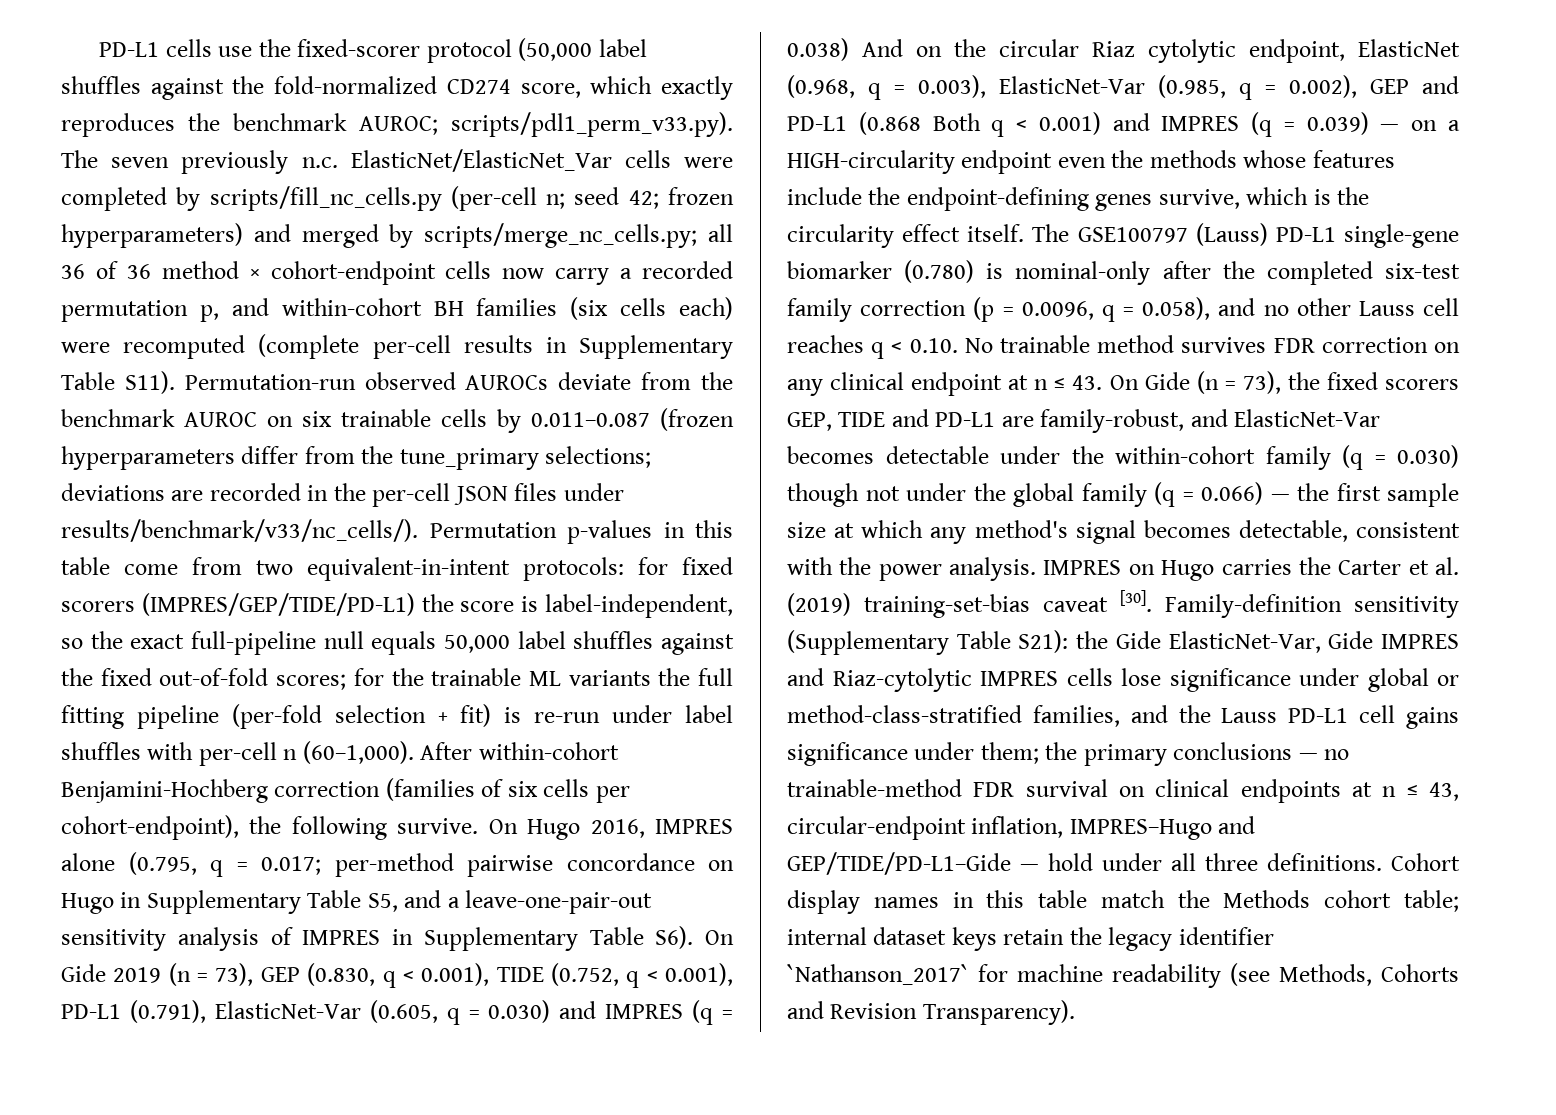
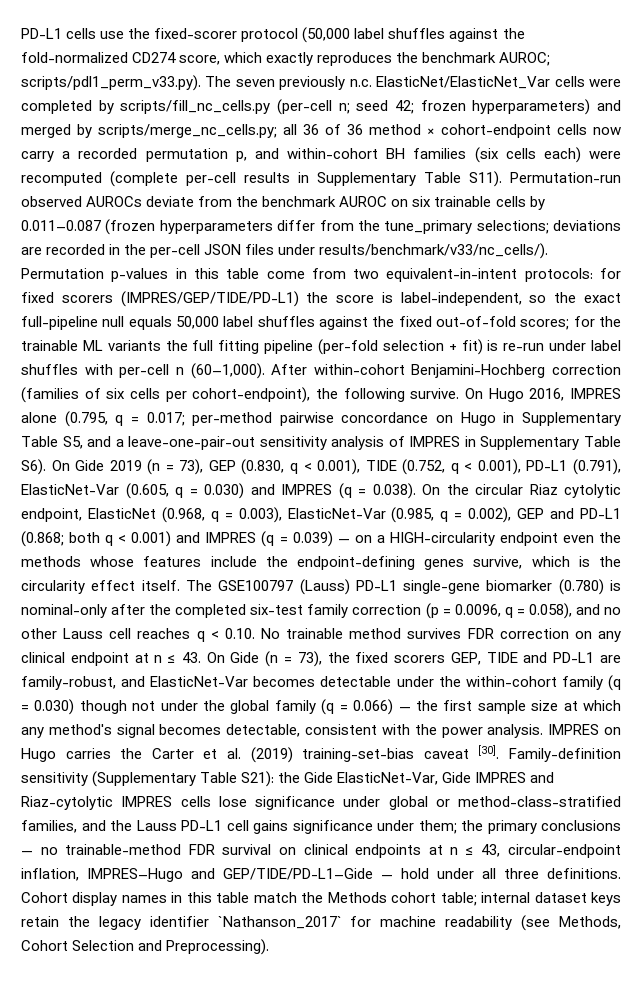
- per-method pairwise concordance on Hugo in Supplementary Table S5, and a leave-one-pair-out sensitivity analysis of IMPRES in Supplementary Table S6). On Gide 2019 (n = 73), GEP (0.830, q < 0.001), TIDE (0.752, q < 0.001), PD-L1 (0.791), ElasticNet-Var (0.605, q = 0.030) and IMPRES (q = 0.038) And on the circular Riaz cytolytic endpoint, ElasticNet (0.968, q = 0.003), ElasticNet-Var (0.985, q = 0.002), GEP and PD-L1 (0.868 Both q < 0.001) and IMPRES (q = 0.039) — on a HIGH-circularity endpoint even the methods whose features include the endpoint-defining genes survive, which is the circularity effect itself.
+ per-method pairwise concordance on Hugo in Supplementary Table S5, and a leave-one-pair-out sensitivity analysis of IMPRES in Supplementary Table S6). On Gide 2019 (n = 73), GEP (0.830, q < 0.001), TIDE (0.752, q < 0.001), PD-L1 (0.791), ElasticNet-Var (0.605, q = 0.030) and IMPRES (q = 0.038). On the circular Riaz cytolytic endpoint, ElasticNet (0.968, q = 0.003), ElasticNet-Var (0.985, q = 0.002), GEP and PD-L1 (0.868; both q < 0.001) and IMPRES (q = 0.039) — on a HIGH-circularity endpoint even the methods whose features include the endpoint-defining genes survive, which is the circularity effect itself.
- Cohort display names in this table match the Methods cohort table; internal dataset keys retain the legacy identifier `Nathanson_2017` for machine readability (see Methods, Cohorts and Revision Transparency).
+ Cohort display names in this table match the Methods cohort table; internal dataset keys retain the legacy identifier `Nathanson_2017` for machine readability (see Methods, Cohort Selection and Preprocessing).

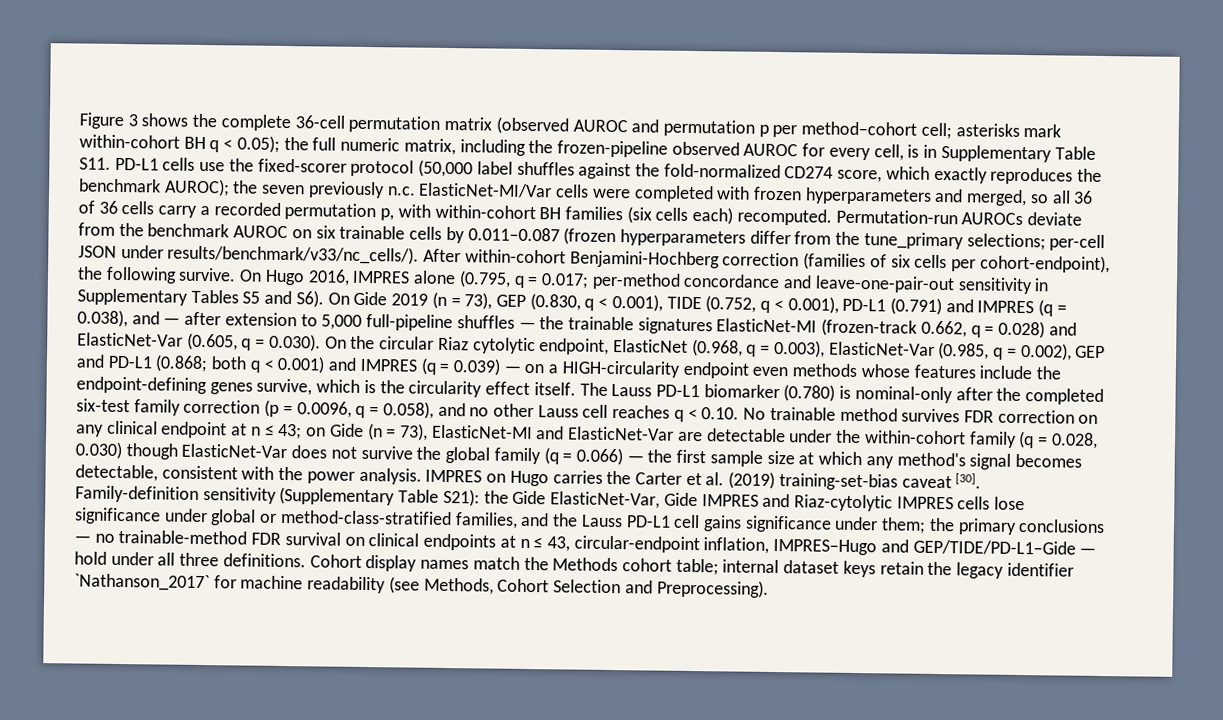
- PD-L1 cells use the fixed-scorer protocol (50,000 label shuffles against the fold-normalized CD274 score, which exactly reproduces the benchmark AUROC; scripts/pdl1_perm_v33.py). The seven previously n.c. ElasticNet/ElasticNet_Var cells were completed by scripts/fill_nc_cells.py (per-cell n; seed 42; frozen hyperparameters) and merged by scripts/merge_nc_cells.py; all 36 of 36 method × cohort-endpoint cells now carry a recorded permutation p, and within-cohort BH families (six cells each) were recomputed (complete per-cell results in Supplementary Table S11). Permutation-run observed AUROCs deviate from the benchmark AUROC on six trainable cells by 0.011–0.087 (frozen hyperparameters differ from the tune_primary selections; deviations are recorded in the per-cell JSON files under results/benchmark/v33/nc_cells/).
+ Figure 3 shows the complete 36-cell permutation matrix (observed AUROC and permutation p per method–cohort cell; asterisks mark within-cohort BH q < 0.05); the full numeric matrix, including the frozen-pipeline observed AUROC for every cell, is in Supplementary Table S11. PD-L1 cells use the fixed-scorer protocol (50,000 label shuffles against the fold-normalized CD274 score, which exactly reproduces the benchmark AUROC); the seven previously n.c. ElasticNet-MI/Var cells were completed with frozen hyperparameters and merged, so all 36 of 36 cells carry a recorded permutation p, with within-cohort BH families (six cells each) recomputed. Permutation-run AUROCs deviate from the benchmark AUROC on six trainable cells by 0.011–0.087 (frozen hyperparameters differ from the tune_primary selections; per-cell JSON under results/benchmark/v33/nc_cells/).
- Permutation p-values in this table come from two equivalent-in-intent protocols: for fixed scorers (IMPRES/GEP/TIDE/PD-L1) the score is label-independent, so the exact full-pipeline null equals 50,000 label shuffles against the fixed out-of-fold scores; for the trainable ML variants the full fitting pipeline (per-fold selection + fit) is re-run under label shuffles with per-cell n (60–1,000).
- per-method pairwise concordance on Hugo in Supplementary Table S5, and a leave-one-pair-out sensitivity analysis of IMPRES in Supplementary Table S6). On Gide 2019 (n = 73), GEP (0.830, q < 0.001), TIDE (0.752, q < 0.001), PD-L1 (0.791), ElasticNet-Var (0.605, q = 0.030) and IMPRES (q = 0.038). On the circular Riaz cytolytic endpoint, ElasticNet (0.968, q = 0.003), ElasticNet-Var (0.985, q = 0.002), GEP and PD-L1 (0.868;
+ per-method concordance and leave-one-pair-out sensitivity in Supplementary Tables S5 and S6). On Gide 2019 (n = 73), GEP (0.830, q < 0.001), TIDE (0.752, q < 0.001), PD-L1 (0.791) and IMPRES (q = 0.038), and — after extension to 5,000 full-pipeline shuffles — the trainable signatures ElasticNet-MI (frozen-track 0.662, q = 0.028) and ElasticNet-Var (0.605, q = 0.030). On the circular Riaz cytolytic endpoint, ElasticNet (0.968, q = 0.003), ElasticNet-Var (0.985, q = 0.002), GEP and PD-L1 (0.868;
- both q < 0.001) and IMPRES (q = 0.039) — on a HIGH-circularity endpoint even the methods whose features include the endpoint-defining genes survive, which is the circularity effect itself.
+ both q < 0.001) and IMPRES (q = 0.039) — on a HIGH-circularity endpoint even methods whose features include the endpoint-defining genes survive, which is the circularity effect itself.
- The GSE100797 (Lauss) PD-L1 single-gene biomarker (0.780) is nominal-only after the completed six-test family correction (p = 0.0096, q = 0.058), and no other Lauss cell reaches q < 0.10. No trainable method survives FDR correction on any clinical endpoint at n ≤ 43. On Gide (n = 73), the fixed scorers GEP, TIDE and PD-L1 are family-robust, and ElasticNet-Var becomes detectable under the within-cohort family (q = 0.030) though not under the global family (q = 0.066) — the first sample size at which any method's signal becomes detectable, consistent with the power analysis.
+ The Lauss PD-L1 biomarker (0.780) is nominal-only after the completed six-test family correction (p = 0.0096, q = 0.058), and no other Lauss cell reaches q < 0.10. No trainable method survives FDR correction on any clinical endpoint at n ≤ 43; on Gide (n = 73), ElasticNet-MI and ElasticNet-Var are detectable under the within-cohort family (q = 0.028, 0.030) though ElasticNet-Var does not survive the global family (q = 0.066) — the first sample size at which any method's signal becomes detectable, consistent with the power analysis.
- Cohort display names in this table match the Methods cohort table; internal dataset keys retain the legacy identifier `Nathanson_2017` for machine readability (see Methods, Cohort Selection and Preprocessing).
+ Cohort display names match the Methods cohort table; internal dataset keys retain the legacy identifier `Nathanson_2017` for machine readability (see Methods, Cohort Selection and Preprocessing).

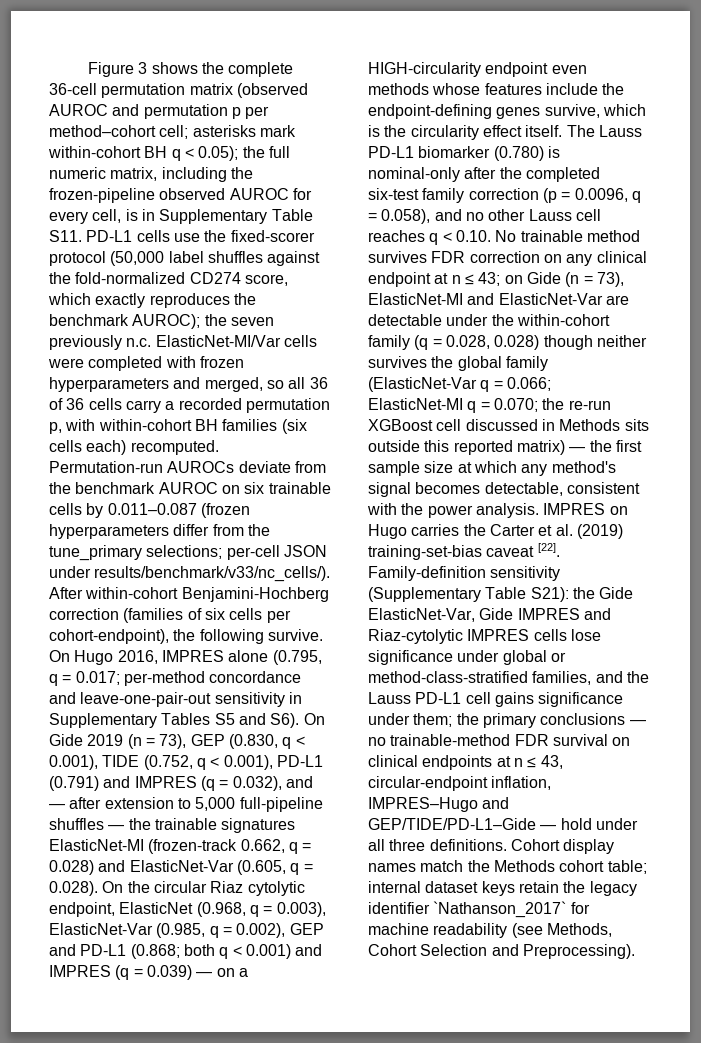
- per-method concordance and leave-one-pair-out sensitivity in Supplementary Tables S5 and S6). On Gide 2019 (n = 73), GEP (0.830, q < 0.001), TIDE (0.752, q < 0.001), PD-L1 (0.791) and IMPRES (q = 0.038), and — after extension to 5,000 full-pipeline shuffles — the trainable signatures ElasticNet-MI (frozen-track 0.662, q = 0.028) and ElasticNet-Var (0.605, q = 0.030). On the circular Riaz cytolytic endpoint, ElasticNet (0.968, q = 0.003), ElasticNet-Var (0.985, q = 0.002), GEP and PD-L1 (0.868;
+ per-method concordance and leave-one-pair-out sensitivity in Supplementary Tables S5 and S6). On Gide 2019 (n = 73), GEP (0.830, q < 0.001), TIDE (0.752, q < 0.001), PD-L1 (0.791) and IMPRES (q = 0.032), and — after extension to 5,000 full-pipeline shuffles — the trainable signatures ElasticNet-MI (frozen-track 0.662, q = 0.028) and ElasticNet-Var (0.605, q = 0.028). On the circular Riaz cytolytic endpoint, ElasticNet (0.968, q = 0.003), ElasticNet-Var (0.985, q = 0.002), GEP and PD-L1 (0.868;
- on Gide (n = 73), ElasticNet-MI and ElasticNet-Var are detectable under the within-cohort family (q = 0.028, 0.030) though ElasticNet-Var does not survive the global family (q = 0.066) — the first sample size at which any method's signal becomes detectable, consistent with the power analysis.
+ on Gide (n = 73), ElasticNet-MI and ElasticNet-Var are detectable under the within-cohort family (q = 0.028, 0.028) though neither survives the global family (ElasticNet-Var q = 0.066; ElasticNet-MI q = 0.070; the re-run XGBoost cell discussed in Methods sits outside this reported matrix) — the first sample size at which any method's signal becomes detectable, consistent with the power analysis.
- IMPRES on Hugo carries the Carter et al. (2019) training-set-bias caveat [30].
+ IMPRES on Hugo carries the Carter et al. (2019) training-set-bias caveat [22].

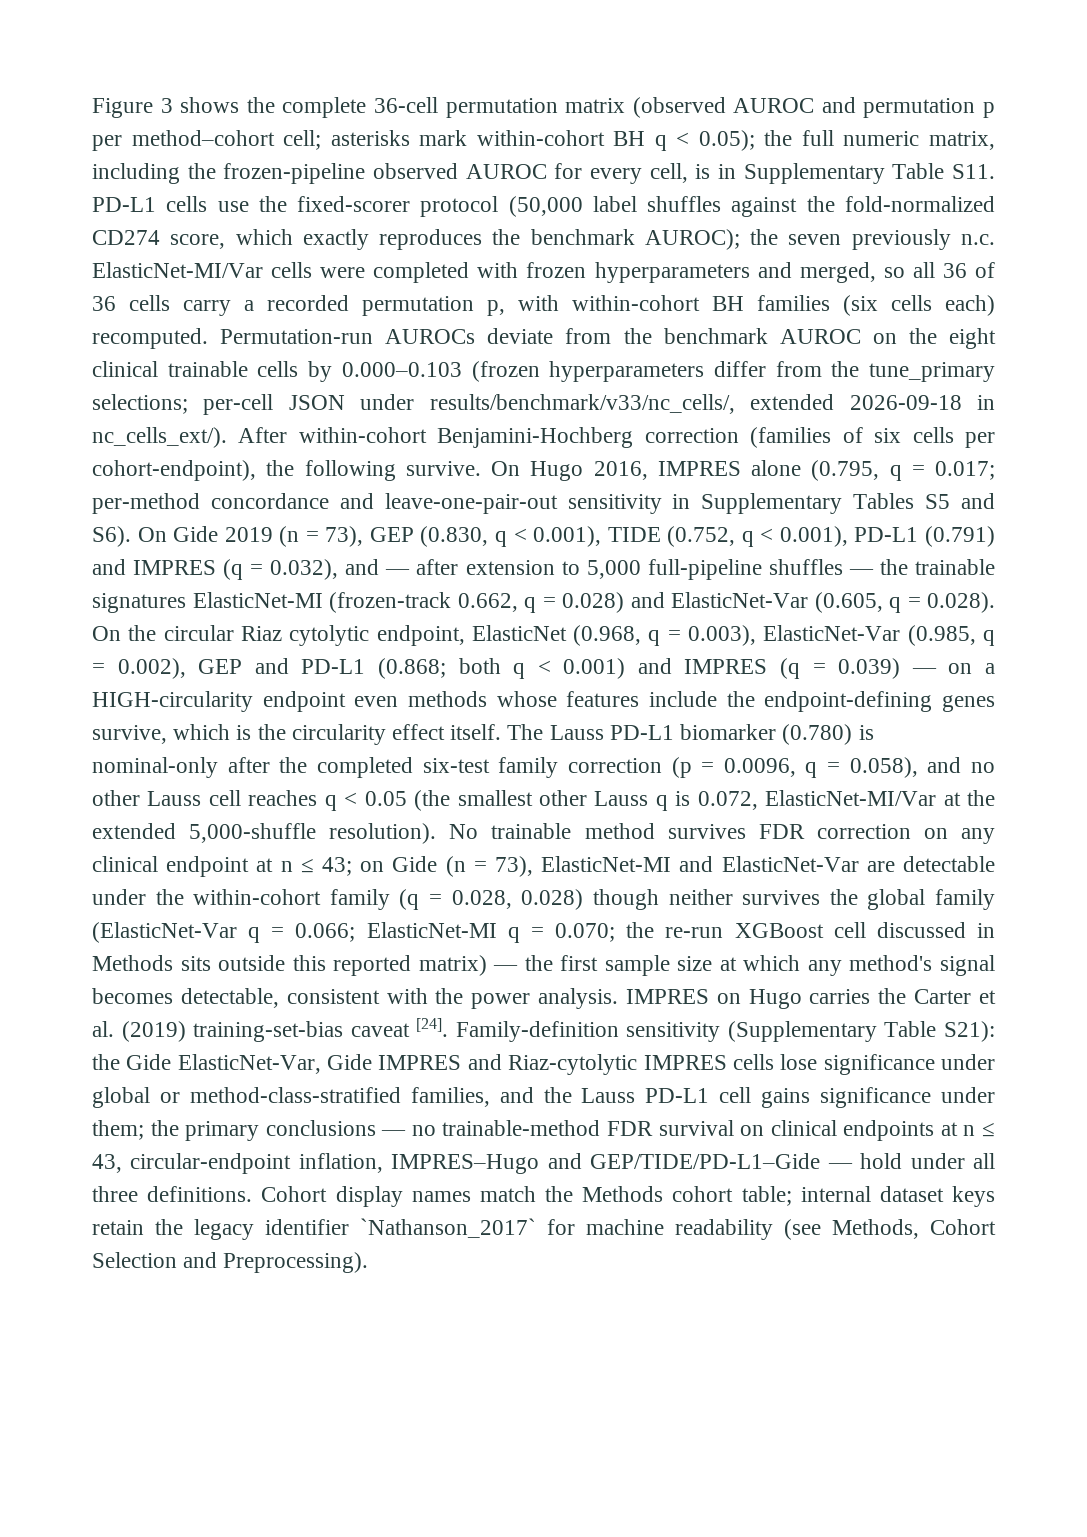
- Permutation-run AUROCs deviate from the benchmark AUROC on six trainable cells by 0.011–0.087 (frozen hyperparameters differ from the tune_primary selections; per-cell JSON under results/benchmark/v33/nc_cells/).
+ Permutation-run AUROCs deviate from the benchmark AUROC on the eight clinical trainable cells by 0.000–0.103 (frozen hyperparameters differ from the tune_primary selections; per-cell JSON under results/benchmark/v33/nc_cells/, extended 2026-09-18 in nc_cells_ext/).
- The Lauss PD-L1 biomarker (0.780) is nominal-only after the completed six-test family correction (p = 0.0096, q = 0.058), and no other Lauss cell reaches q < 0.10. No trainable method survives FDR correction on any clinical endpoint at n ≤ 43;
+ The Lauss PD-L1 biomarker (0.780) is nominal-only after the completed six-test family correction (p = 0.0096, q = 0.058), and no other Lauss cell reaches q < 0.05 (the smallest other Lauss q is 0.072, ElasticNet-MI/Var at the extended 5,000-shuffle resolution). No trainable method survives FDR correction on any clinical endpoint at n ≤ 43;
- IMPRES on Hugo carries the Carter et al. (2019) training-set-bias caveat [22].
+ IMPRES on Hugo carries the Carter et al. (2019) training-set-bias caveat [24].

